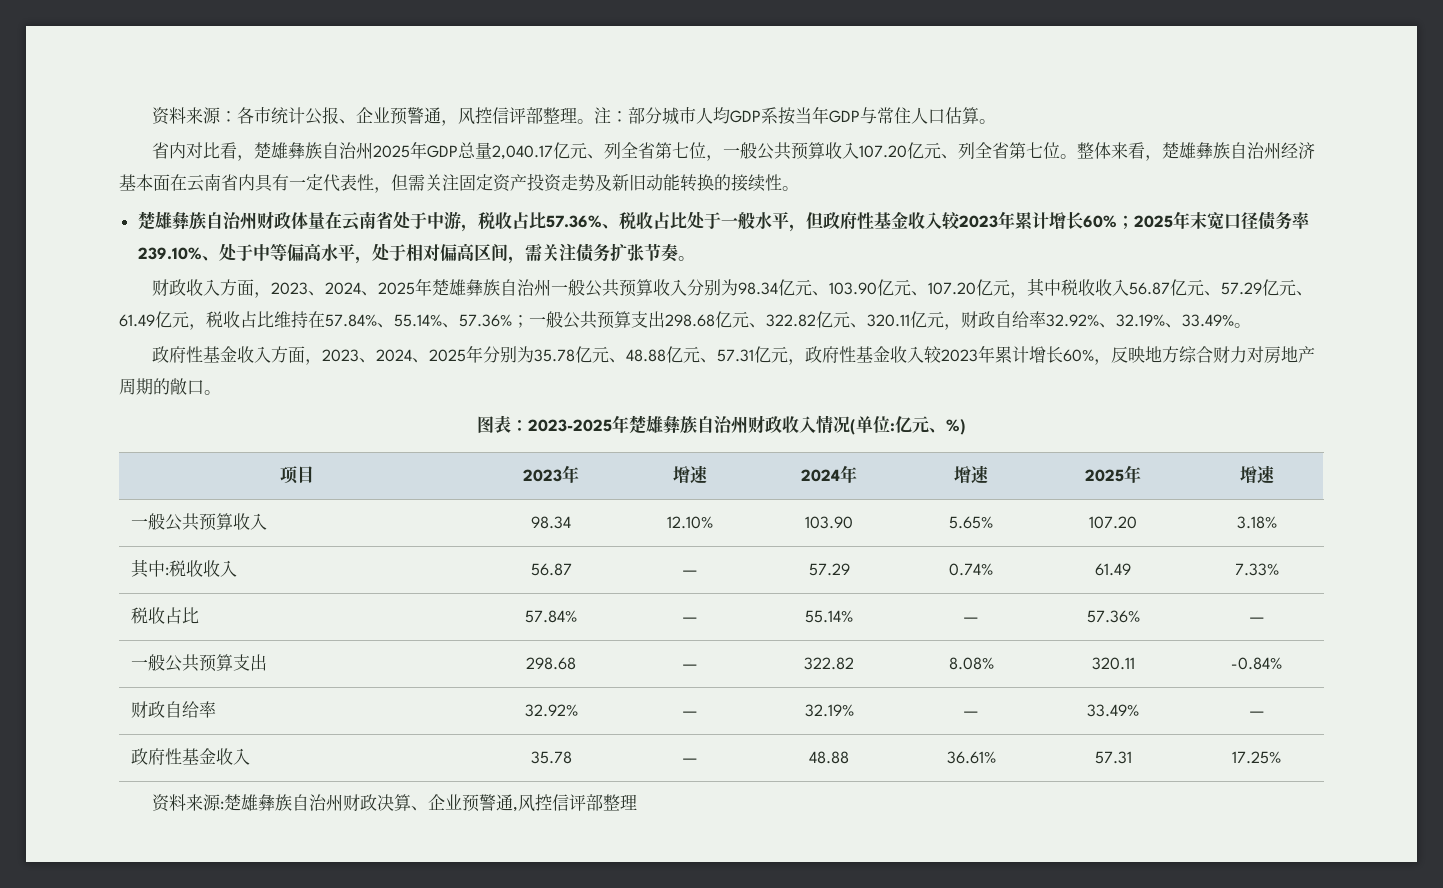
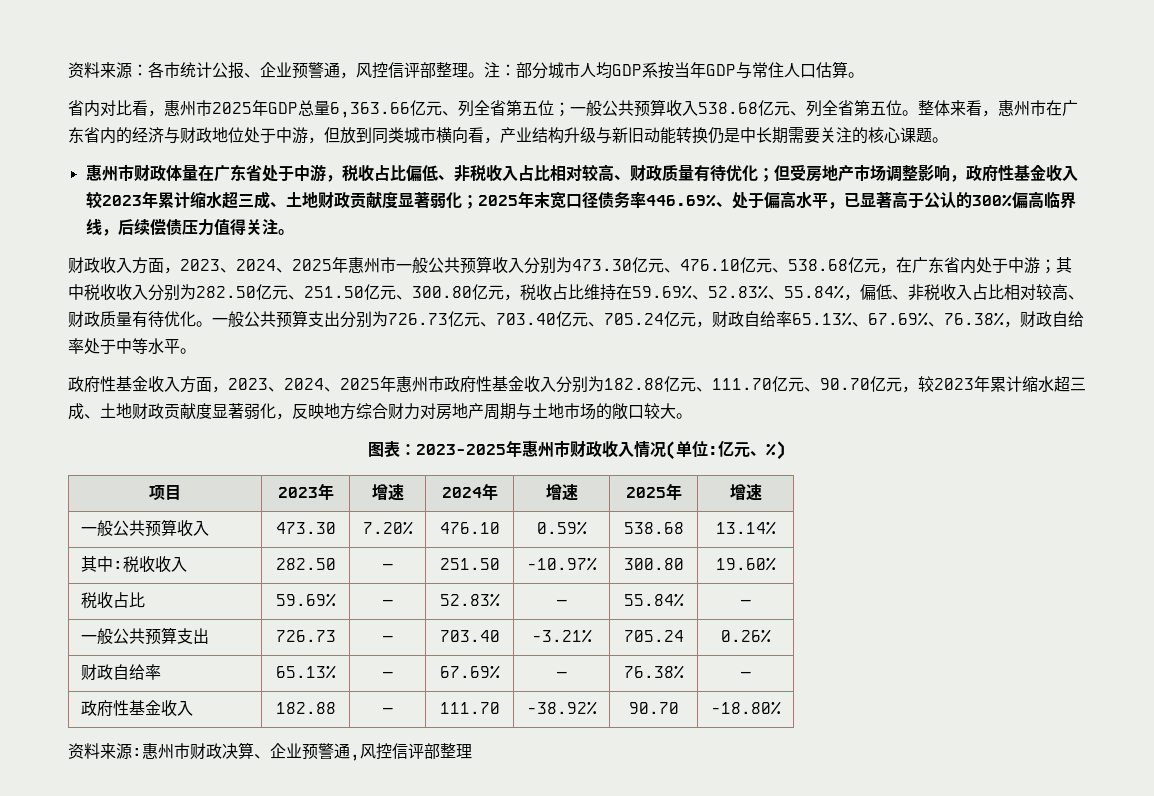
- 省内对比看，楚雄彝族自治州2025年GDP总量2,040.17亿元、列全省第七位，一般公共预算收入107.20亿元、列全省第七位。
+ 省内对比看，惠州市2025年GDP总量6,363.66亿元、列全省第五位；一般公共预算收入538.68亿元、列全省第五位。
- 整体来看，楚雄彝族自治州经济基本面在云南省内具有一定代表性，但需关注固定资产投资走势及新旧动能转换的接续性。
- 楚雄彝族自治州财政体量在云南省处于中游，税收占比57.36%、税收占比处于一般水平，但政府性基金收入较2023年累计增长60%；2025年末宽口径债务率239.10%、处于中等偏高水平，处于相对偏高区间，需关注债务扩张节奏。
+ 整体来看，惠州市在广东省内的经济与财政地位处于中游，但放到同类城市横向看，产业结构升级与新旧动能转换仍是中长期需要关注的核心课题。
+ 惠州市财政体量在广东省处于中游，税收占比偏低、非税收入占比相对较高、财政质量有待优化；但受房地产市场调整影响，政府性基金收入较2023年累计缩水超三成、土地财政贡献度显著弱化；2025年末宽口径债务率446.69%、处于偏高水平，已显著高于公认的300%偏高临界线，后续偿债压力值得关注。
- 财政收入方面，2023、2024、2025年楚雄彝族自治州一般公共预算收入分别为98.34亿元、103.90亿元、107.20亿元，其中税收收入56.87亿元、57.29亿元、61.49亿元，税收占比维持在57.84%、55.14%、57.36%；一般公共预算支出298.68亿元、322.82亿元、320.11亿元，财政自给率32.92%、32.19%、33.49%。
+ 财政收入方面，2023、2024、2025年惠州市一般公共预算收入分别为473.30亿元、476.10亿元、538.68亿元，在广东省内处于中游；其中税收收入分别为282.50亿元、251.50亿元、300.80亿元，税收占比维持在59.69%、52.83%、55.84%，偏低、非税收入占比相对较高、财政质量有待优化。一般公共预算支出分别为726.73亿元、703.40亿元、705.24亿元，财政自给率65.13%、67.69%、76.38%，财政自给率处于中等水平。
- 政府性基金收入方面，2023、2024、2025年分别为35.78亿元、48.88亿元、57.31亿元，政府性基金收入较2023年累计增长60%，反映地方综合财力对房地产周期的敞口。
+ 政府性基金收入方面，2023、2024、2025年惠州市政府性基金收入分别为182.88亿元、111.70亿元、90.70亿元，较2023年累计缩水超三成、土地财政贡献度显著弱化，反映地方综合财力对房地产周期与土地市场的敞口较大。
- 图表：2023-2025年楚雄彝族自治州财政收入情况(单位:亿元、%)
+ 图表：2023-2025年惠州市财政收入情况(单位:亿元、%)
- 一般公共预算收入 | 98.34 | 12.10% | 103.90 | 5.65% | 107.20 | 3.18%
+ 一般公共预算收入 | 473.30 | 7.20% | 476.10 | 0.59% | 538.68 | 13.14%
- 其中:税收收入 | 56.87 | — | 57.29 | 0.74% | 61.49 | 7.33%
+ 其中:税收收入 | 282.50 | — | 251.50 | -10.97% | 300.80 | 19.60%
- 税收占比 | 57.84% | — | 55.14% | — | 57.36% | —
+ 税收占比 | 59.69% | — | 52.83% | — | 55.84% | —
- 一般公共预算支出 | 298.68 | — | 322.82 | 8.08% | 320.11 | -0.84%
+ 一般公共预算支出 | 726.73 | — | 703.40 | -3.21% | 705.24 | 0.26%
- 财政自给率 | 32.92% | — | 32.19% | — | 33.49% | —
+ 财政自给率 | 65.13% | — | 67.69% | — | 76.38% | —
- 政府性基金收入 | 35.78 | — | 48.88 | 36.61% | 57.31 | 17.25%
- 资料来源:楚雄彝族自治州财政决算、企业预警通,风控信评部整理
+ 政府性基金收入 | 182.88 | — | 111.70 | -38.92% | 90.70 | -18.80%
+ 资料来源:惠州市财政决算、企业预警通,风控信评部整理

